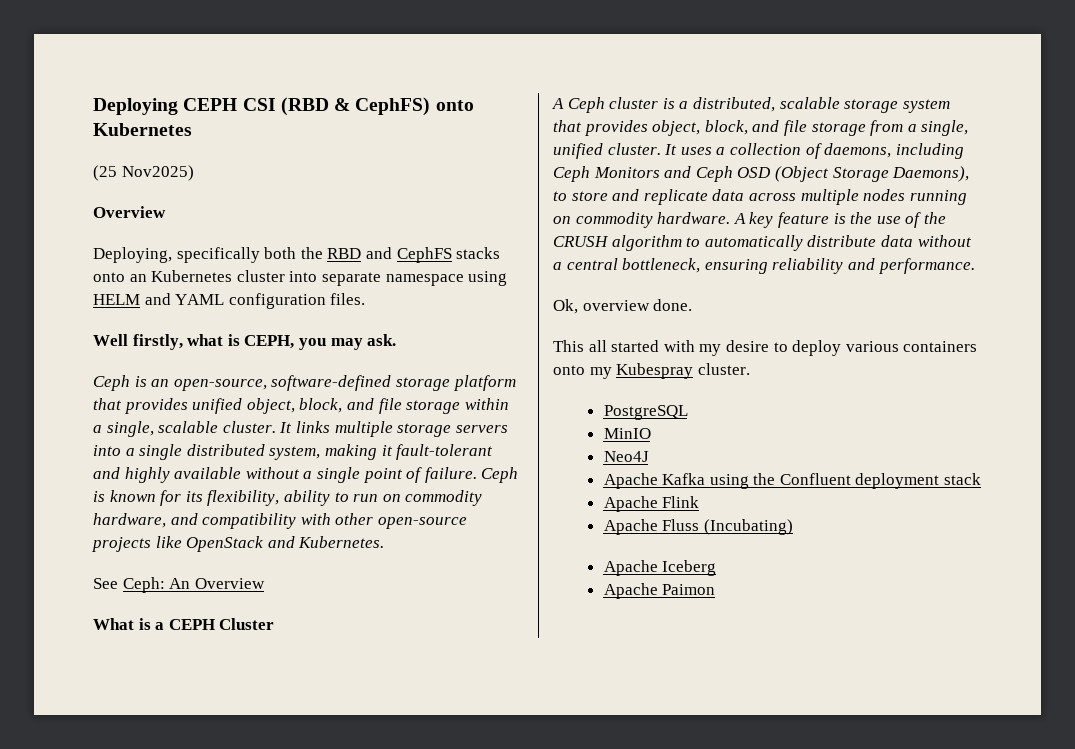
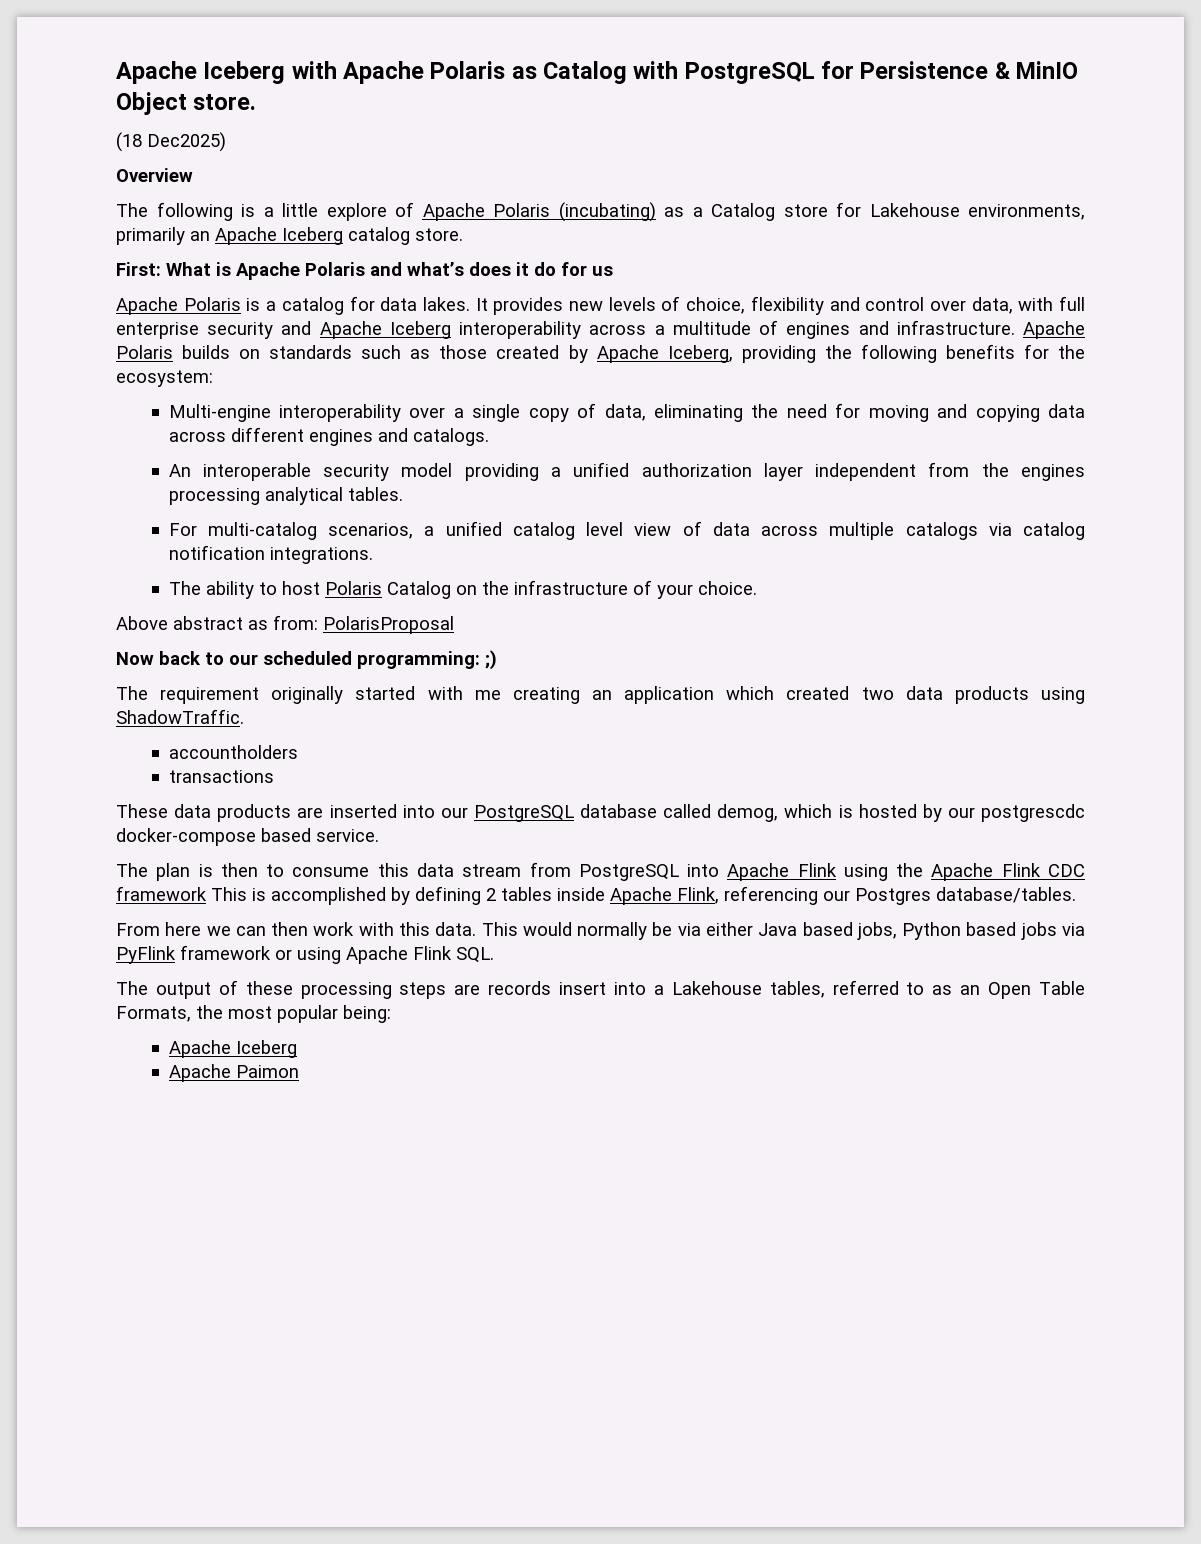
- Deploying CEPH CSI (RBD & CephFS) onto Kubernetes
- (25 Nov2025)
+ Apache Iceberg with Apache Polaris as Catalog with PostgreSQL for Persistence & MinIO Object store.
+ (18 Dec2025)
  Overview
- Deploying, specifically both the RBD and CephFS stacks onto an Kubernetes cluster into separate namespace using HELM and YAML configuration files.
- Well firstly, what is CEPH, you may ask.
- Ceph is an open-source, software-defined storage platform that provides unified object, block, and file storage within a single, scalable cluster. It links multiple storage servers into a single distributed system, making it fault-tolerant and highly available without a single point of failure. Ceph is known for its flexibility, ability to run on commodity hardware, and compatibility with other open-source projects like OpenStack and Kubernetes.
- See Ceph: An Overview
- What is a CEPH Cluster
- A Ceph cluster is a distributed, scalable storage system that provides object, block, and file storage from a single, unified cluster. It uses a collection of daemons, including Ceph Monitors and Ceph OSD (Object Storage Daemons), to store and replicate data across multiple nodes running on commodity hardware. A key feature is the use of the CRUSH algorithm to automatically distribute data without a central bottleneck, ensuring reliability and performance.
- Ok, overview done.
- This all started with my desire to deploy various containers onto my Kubespray cluster.
- PostgreSQL
- MinIO
- Neo4J
- Apache Kafka using the Confluent deployment stack
- Apache Flink
- Apache Fluss (Incubating)
+ The following is a little explore of Apache Polaris (incubating) as a Catalog store for Lakehouse environments, primarily an Apache Iceberg catalog store.
+ First: What is Apache Polaris and what’s does it do for us
+ Apache Polaris is a catalog for data lakes. It provides new levels of choice, flexibility and control over data, with full enterprise security and Apache Iceberg interoperability across a multitude of engines and infrastructure. Apache Polaris builds on standards such as those created by Apache Iceberg, providing the following benefits for the ecosystem:
+ Multi-engine interoperability over a single copy of data, eliminating the need for moving and copying data across different engines and catalogs.
+ An interoperable security model providing a unified authorization layer independent from the engines processing analytical tables.
+ For multi-catalog scenarios, a unified catalog level view of data across multiple catalogs via catalog notification integrations.
+ The ability to host Polaris Catalog on the infrastructure of your choice.
+ Above abstract as from: PolarisProposal
+ Now back to our scheduled programming: ;)
+ The requirement originally started with me creating an application which created two data products using ShadowTraffic.
+ accountholders
+ transactions
+ These data products are inserted into our PostgreSQL database called demog, which is hosted by our postgrescdc docker-compose based service.
+ The plan is then to consume this data stream from PostgreSQL into Apache Flink using the Apache Flink CDC framework This is accomplished by defining 2 tables inside Apache Flink, referencing our Postgres database/tables.
+ From here we can then work with this data. This would normally be via either Java based jobs, Python based jobs via PyFlink framework or using Apache Flink SQL.
+ The output of these processing steps are records insert into a Lakehouse tables, referred to as an Open Table Formats, the most popular being:

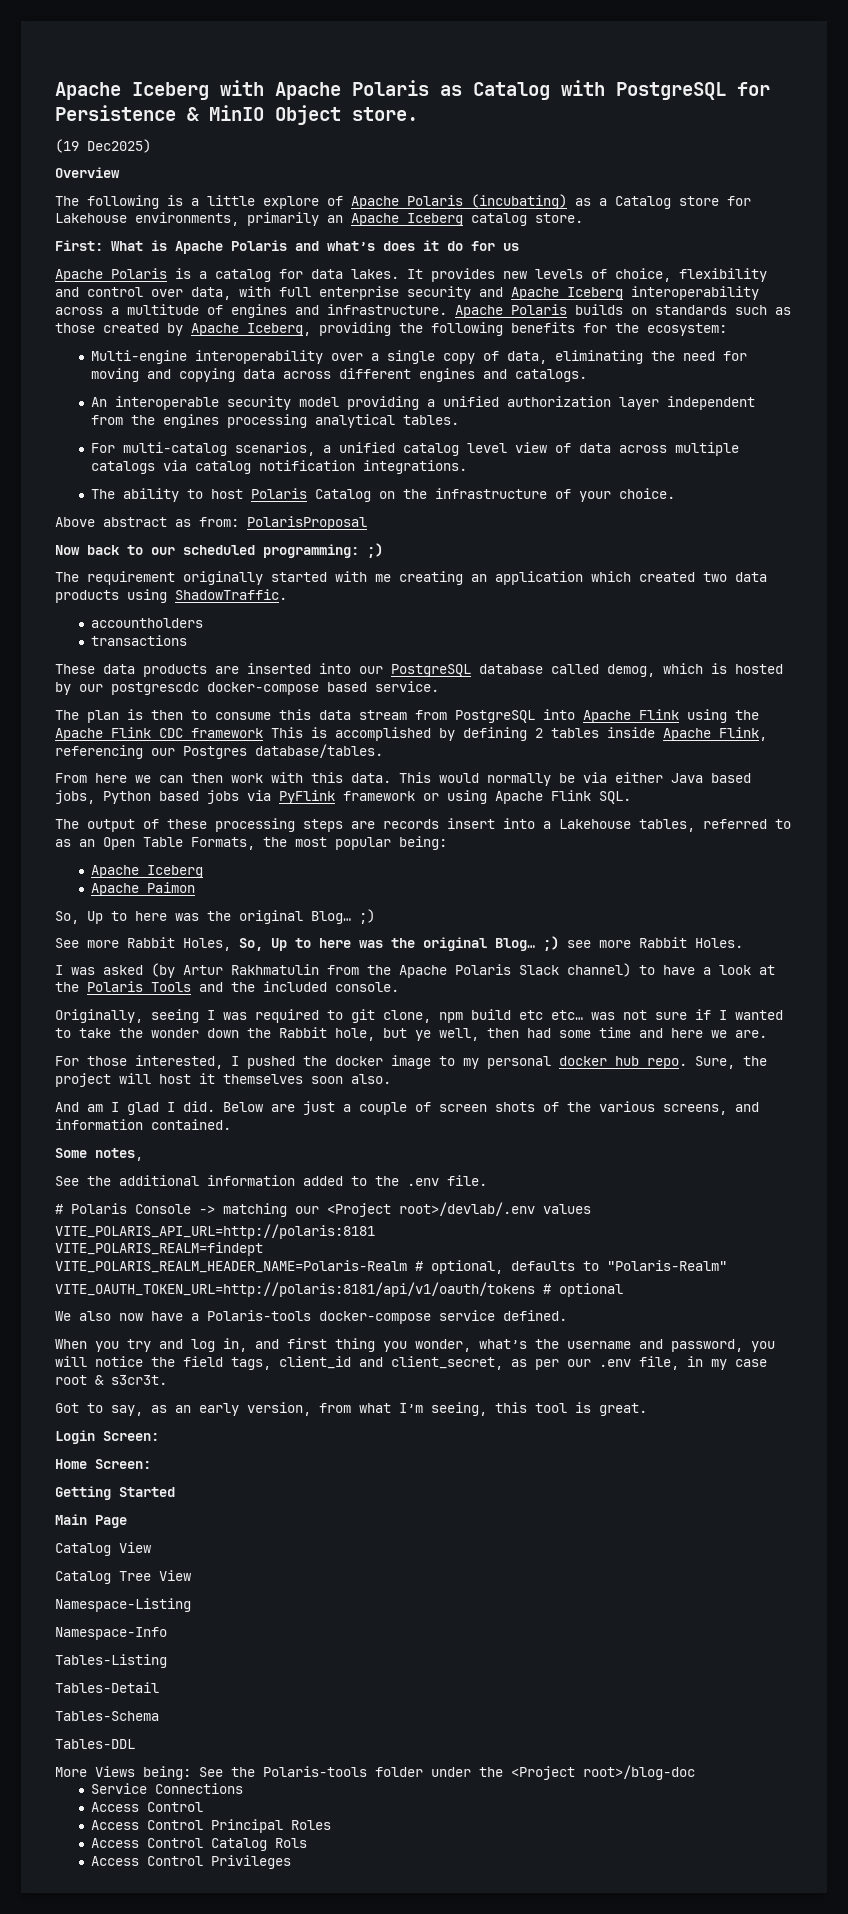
- (18 Dec2025)
+ (19 Dec2025)
  Apache Paimon
+ So, Up to here was the original Blog… ;)
+ See more Rabbit Holes, So, Up to here was the original Blog… ;) see more Rabbit Holes.
+ I was asked (by Artur Rakhmatulin from the Apache Polaris Slack channel) to have a look at the Polaris Tools and the included console.
+ Originally, seeing I was required to git clone, npm build etc etc… was not sure if I wanted to take the wonder down the Rabbit hole, but ye well, then had some time and here we are.
+ For those interested, I pushed the docker image to my personal docker hub repo. Sure, the project will host it themselves soon also.
+ And am I glad I did. Below are just a couple of screen shots of the various screens, and information contained.
+ Some notes,
+ See the additional information added to the .env file.
+ # Polaris Console -> matching our <Project root>/devlab/.env values
+ VITE_POLARIS_API_URL=http://polaris:8181
+ VITE_POLARIS_REALM=findept
+ VITE_POLARIS_REALM_HEADER_NAME=Polaris-Realm # optional, defaults to "Polaris-Realm"
+ VITE_OAUTH_TOKEN_URL=http://polaris:8181/api/v1/oauth/tokens # optional
+ We also now have a Polaris-tools docker-compose service defined.
+ When you try and log in, and first thing you wonder, what’s the username and password, you will notice the field tags, client_id and client_secret, as per our .env file, in my case root & s3cr3t.
+ Got to say, as an early version, from what I’m seeing, this tool is great.
+ Login Screen:
+ Home Screen:
+ Getting Started
+ Main Page
+ Catalog View
+ Catalog Tree View
+ Namespace-Listing
+ Namespace-Info
+ Tables-Listing
+ Tables-Detail
+ Tables-Schema
+ Tables-DDL
+ More Views being: See the Polaris-tools folder under the <Project root>/blog-doc
+ Service Connections
+ Access Control
+ Access Control Principal Roles
+ Access Control Catalog Rols
+ Access Control Privileges

